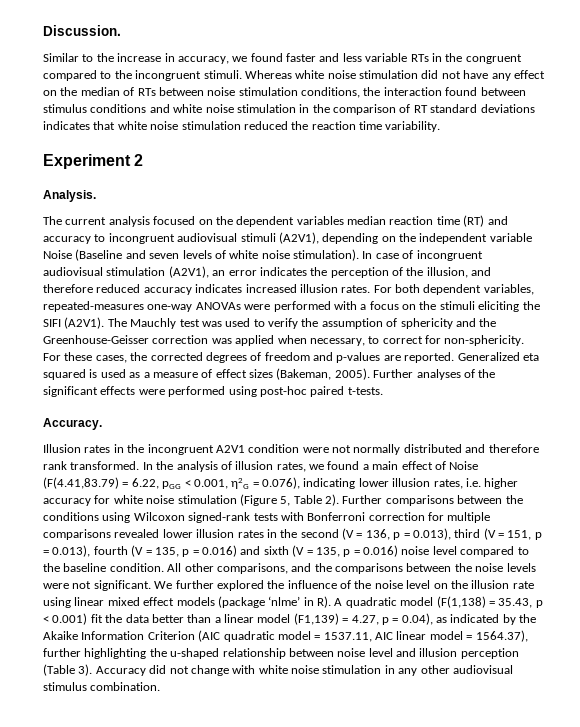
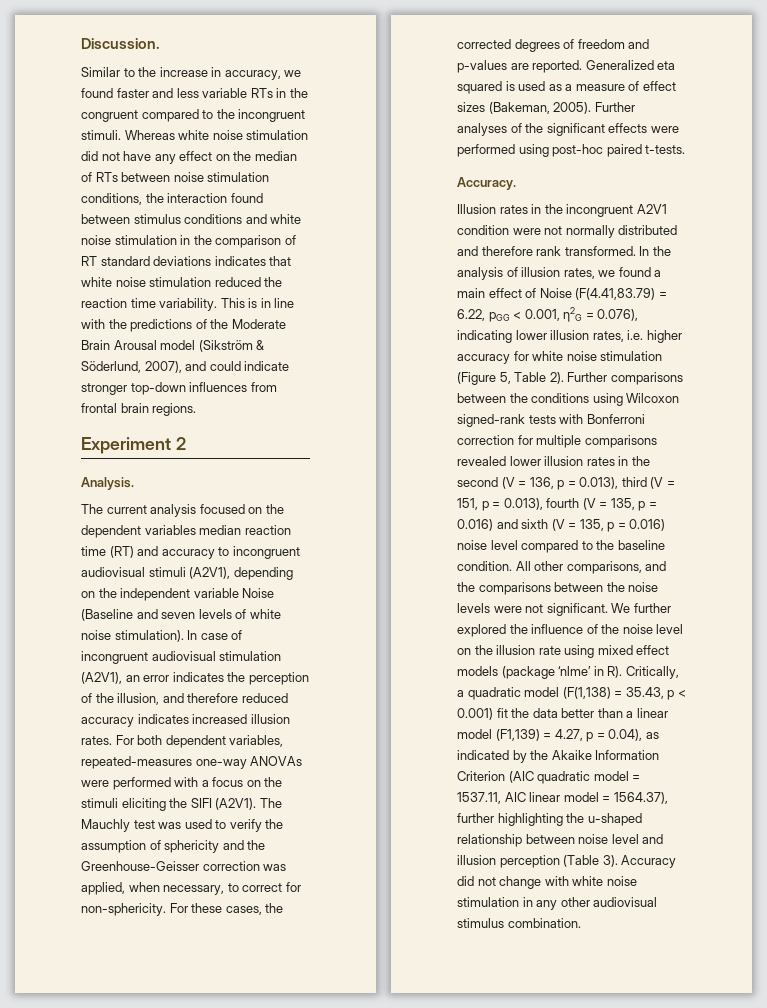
+ This is in line with the predictions of the Moderate Brain Arousal model (Sikström & Söderlund, 2007), and could indicate stronger top-down influences from frontal brain regions.
- The Mauchly test was used to verify the assumption of sphericity and the Greenhouse-Geisser correction was applied when necessary, to correct for non-sphericity.
+ The Mauchly test was used to verify the assumption of sphericity and the Greenhouse-Geisser correction was applied, when necessary, to correct for non-sphericity.
- We further explored the influence of the noise level on the illusion rate using linear mixed effect models (package ‘nlme’ in R). A quadratic model (F(1,138) = 35.43, p < 0.001) fit the data better than a linear model (F1,139) = 4.27, p = 0.04), as indicated by the Akaike Information Criterion (AIC quadratic model = 1537.11, AIC linear model = 1564.37), further highlighting the u-shaped relationship between noise level and illusion perception (Table 3).
+ We further explored the influence of the noise level on the illusion rate using mixed effect models (package ‘nlme’ in R). Critically, a quadratic model (F(1,138) = 35.43, p < 0.001) fit the data better than a linear model (F1,139) = 4.27, p = 0.04), as indicated by the Akaike Information Criterion (AIC quadratic model = 1537.11, AIC linear model = 1564.37), further highlighting the u-shaped relationship between noise level and illusion perception (Table 3).

